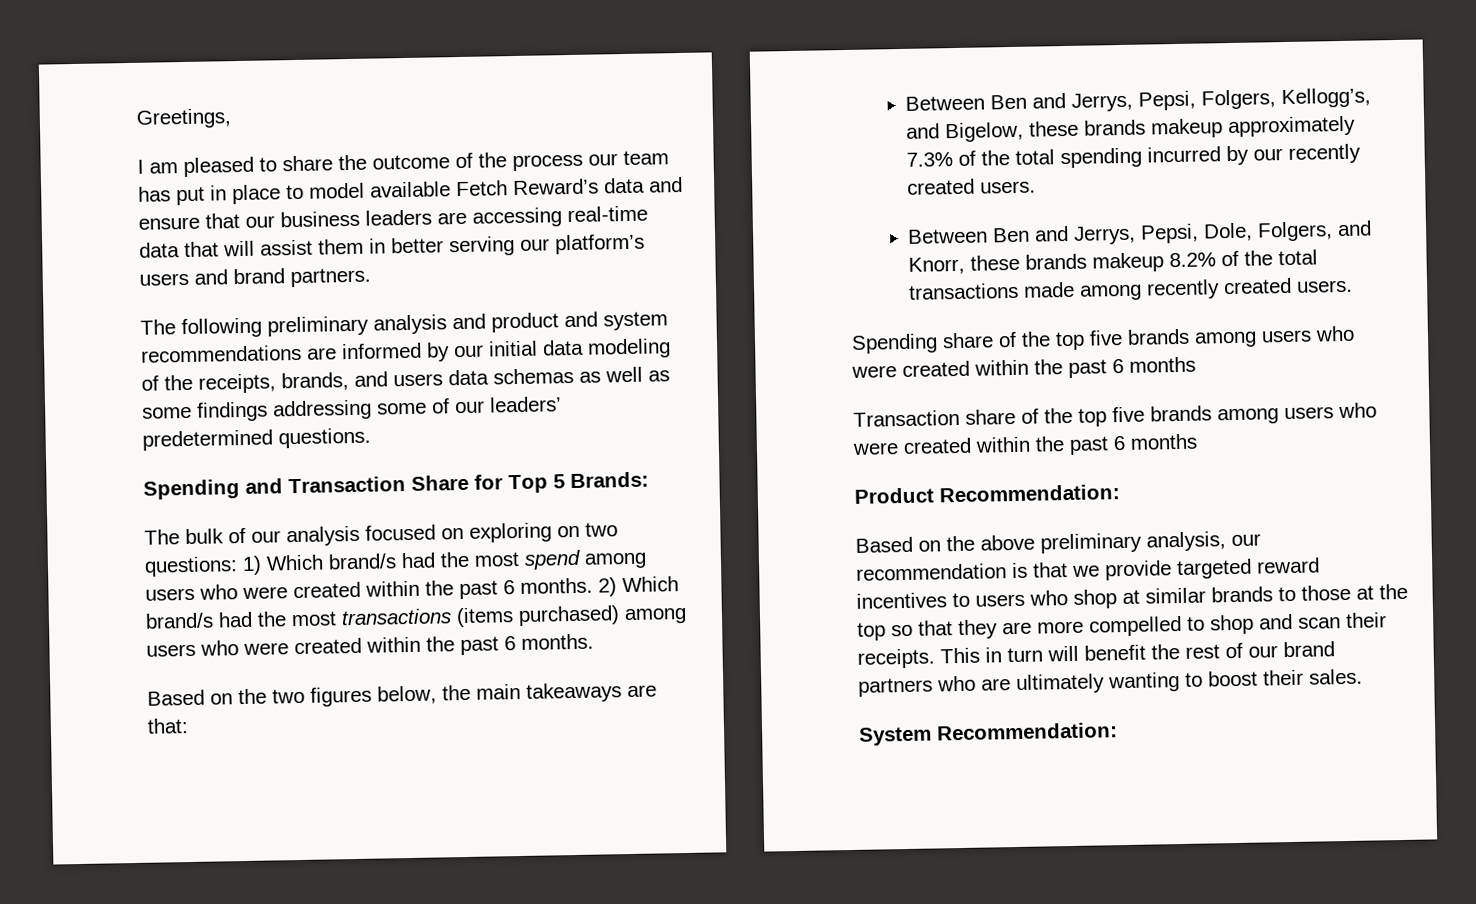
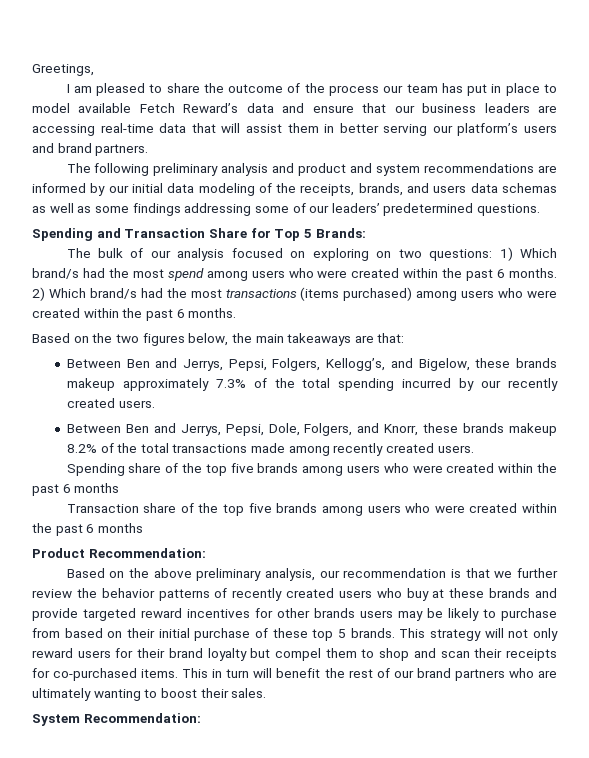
- Based on the above preliminary analysis, our recommendation is that we provide targeted reward incentives to users who shop at similar brands to those at the top so that they are more compelled to shop and scan their receipts.
+ Based on the above preliminary analysis, our recommendation is that we further review the behavior patterns of recently created users who buy at these brands and provide targeted reward incentives for other brands users may be likely to purchase from based on their initial purchase of these top 5 brands. This strategy will not only reward users for their brand loyalty but compel them to shop and scan their receipts for co-purchased items.

